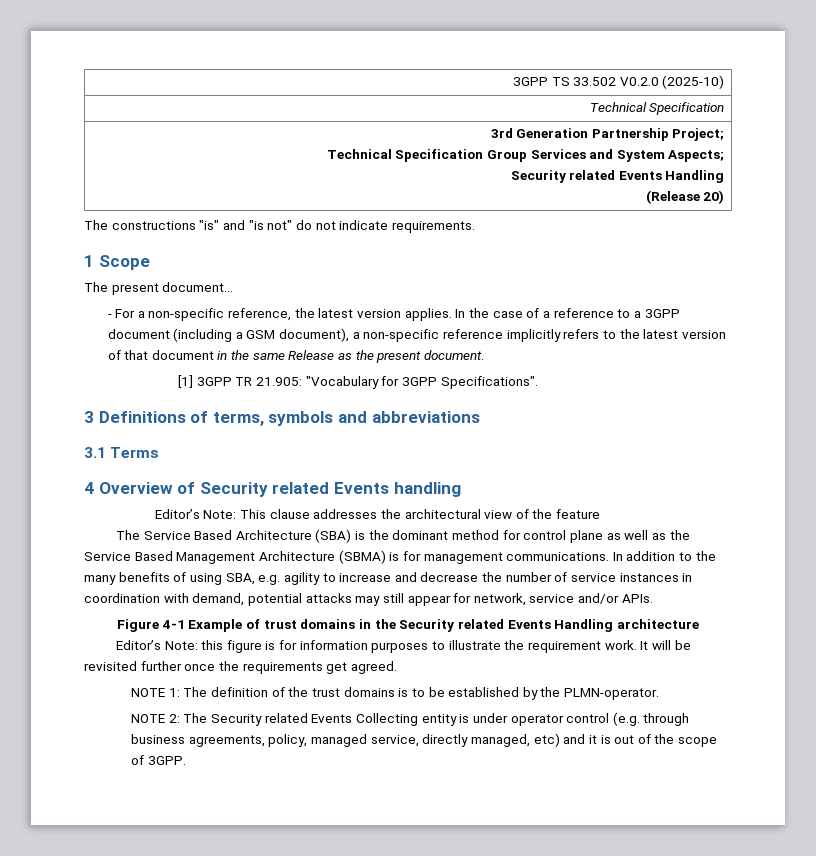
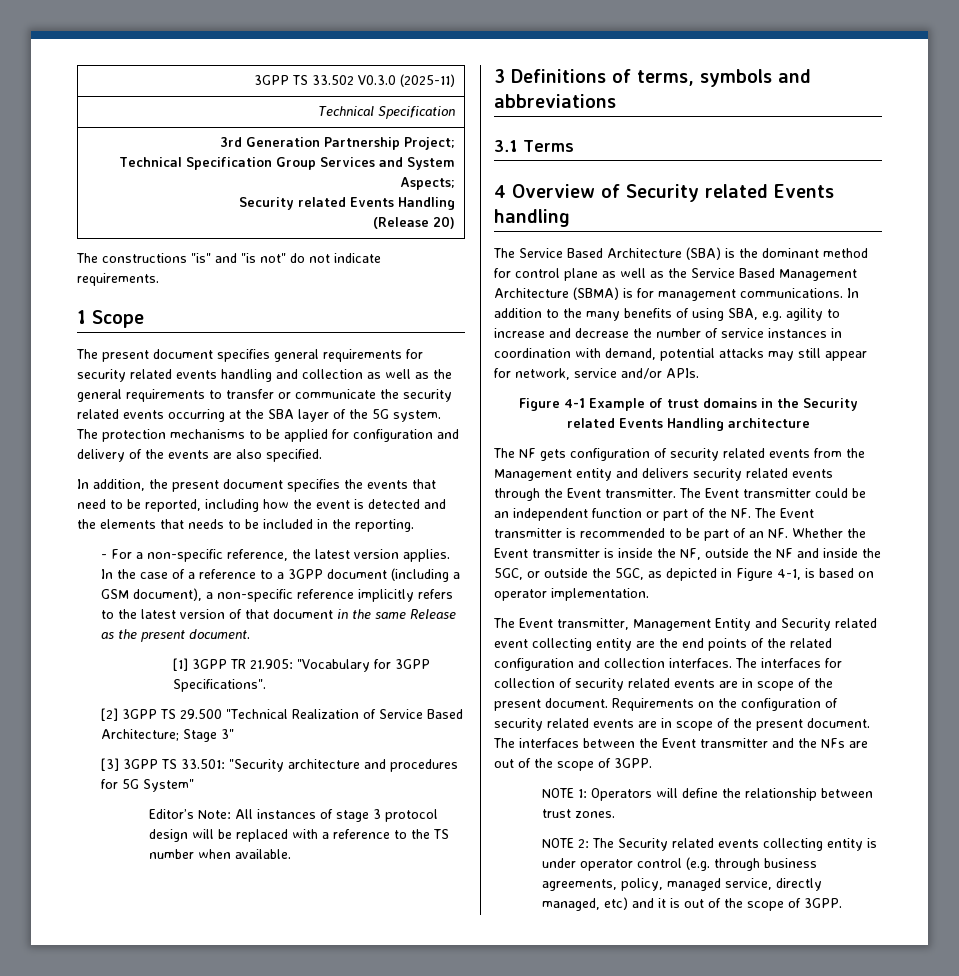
- 3GPP TS 33.502 V0.2.0 (2025-10)
+ 3GPP TS 33.502 V0.3.0 (2025-11)
- The present document…
+ The present document specifies general requirements for security related events handling and collection as well as the general requirements to transfer or communicate the security related events occurring at the SBA layer of the 5G system. The protection mechanisms to be applied for configuration and delivery of the events are also specified.
+ In addition, the present document specifies the events that need to be reported, including how the event is detected and the elements that needs to be included in the reporting.
+ [2] 3GPP TS 29.500 "Technical Realization of Service Based Architecture; Stage 3"
+ [3] 3GPP TS 33.501: "Security architecture and procedures for 5G System"
+ Editor’s Note: All instances of stage 3 protocol design will be replaced with a reference to the TS number when available.
- Editor’s Note: This clause addresses the architectural view of the feature
- Editor’s Note: this figure is for information purposes to illustrate the requirement work. It will be revisited further once the requirements get agreed.
- NOTE 1: The definition of the trust domains is to be established by the PLMN-operator.
+ The NF gets configuration of security related events from the Management entity and delivers security related events through the Event transmitter. The Event transmitter could be an independent function or part of the NF. The Event transmitter is recommended to be part of an NF. Whether the Event transmitter is inside the NF, outside the NF and inside the 5GC, or outside the 5GC, as depicted in Figure 4-1, is based on operator implementation.
+ The Event transmitter, Management Entity and Security related event collecting entity are the end points of the related configuration and collection interfaces. The interfaces for collection of security related events are in scope of the present document. Requirements on the configuration of security related events are in scope of the present document. The interfaces between the Event transmitter and the NFs are out of the scope of 3GPP.
+ NOTE 1: Operators will define the relationship between trust zones.
- NOTE 2: The Security related Events Collecting entity is under operator control (e.g. through business agreements, policy, managed service, directly managed, etc) and it is out of the scope of 3GPP.
+ NOTE 2: The Security related events collecting entity is under operator control (e.g. through business agreements, policy, managed service, directly managed, etc) and it is out of the scope of 3GPP.

